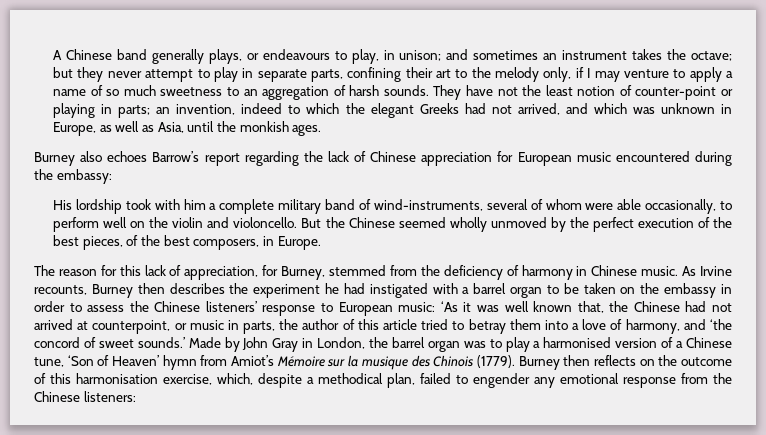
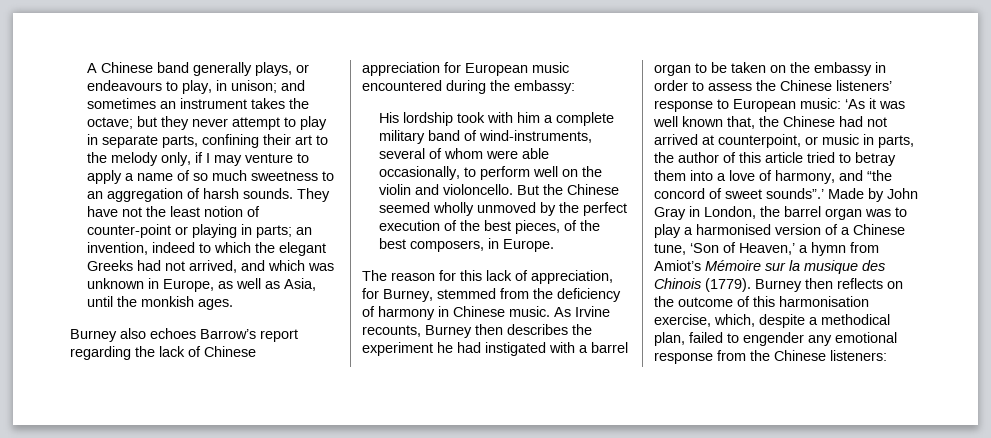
- ‘As it was well known that, the Chinese had not arrived at counterpoint, or music in parts, the author of this article tried to betray them into a love of harmony, and ‘the concord of sweet sounds.’
+ ‘As it was well known that, the Chinese had not arrived at counterpoint, or music in parts, the author of this article tried to betray them into a love of harmony, and “the concord of sweet sounds”.’
- Made by John Gray in London, the barrel organ was to play a harmonised version of a Chinese tune, ‘Son of Heaven’ hymn from Amiot’s Mémoire sur la musique des Chinois (1779).
+ Made by John Gray in London, the barrel organ was to play a harmonised version of a Chinese tune, ‘Son of Heaven,’ a hymn from Amiot’s Mémoire sur la musique des Chinois (1779).

